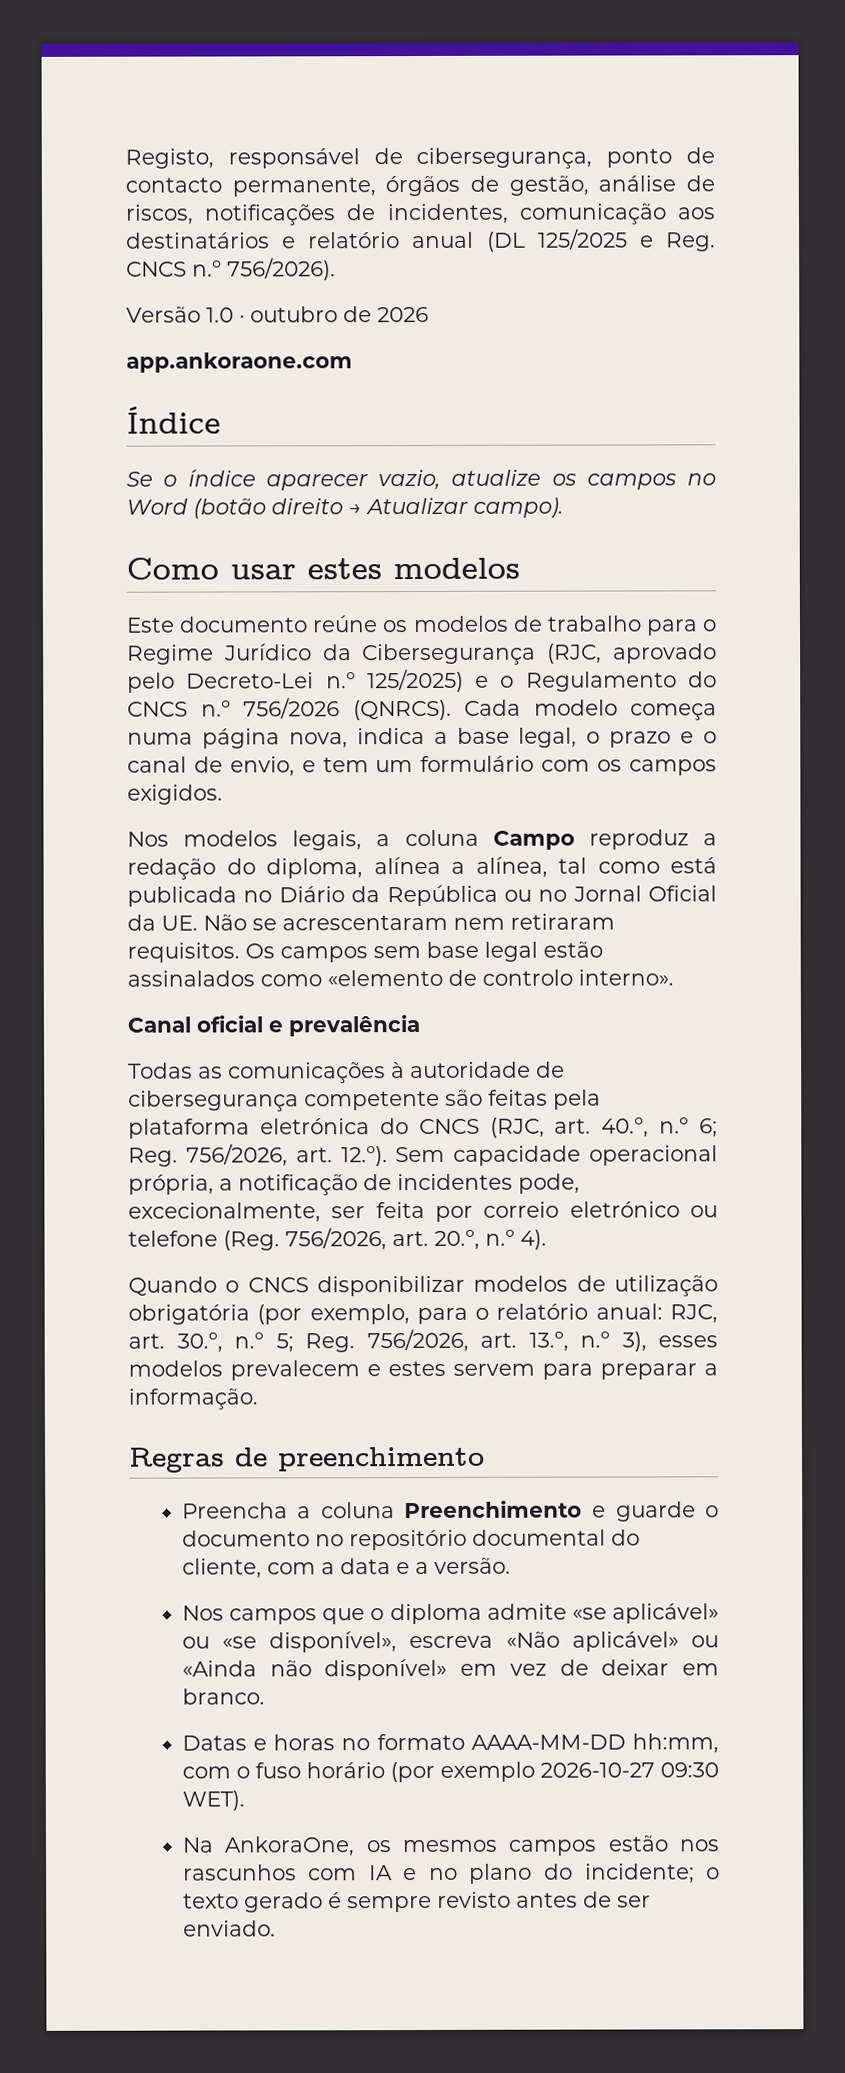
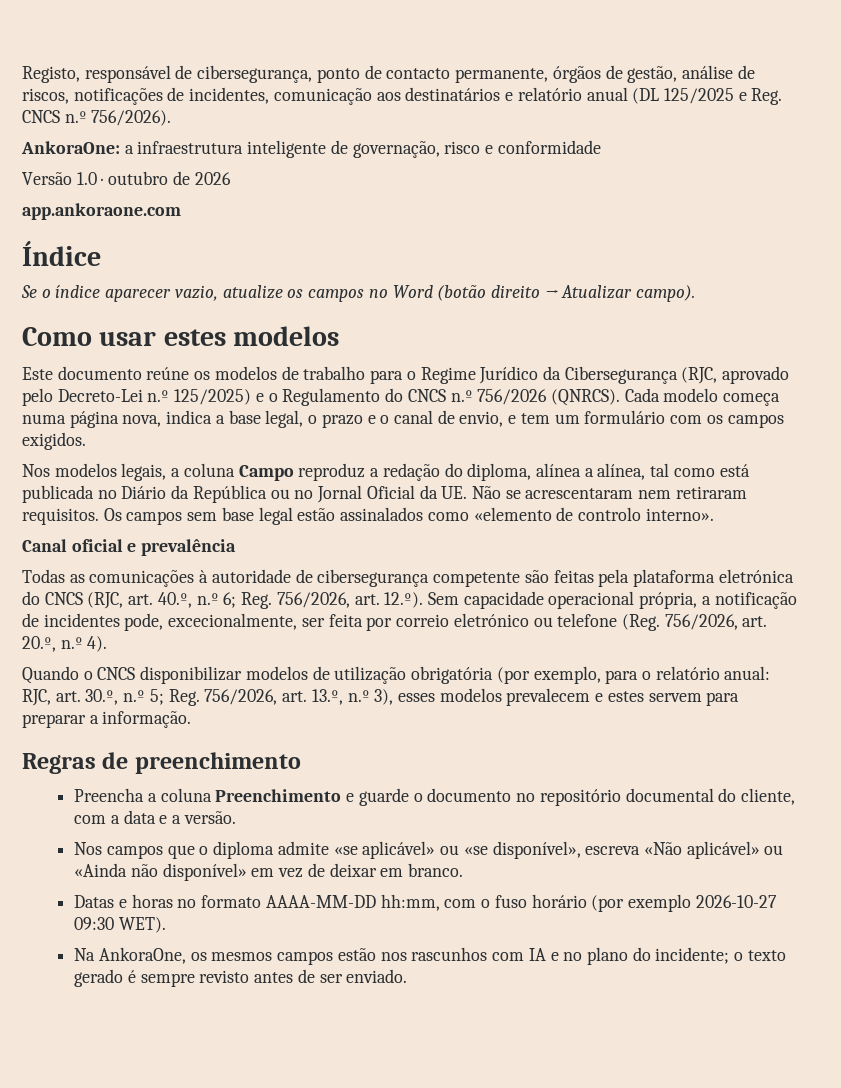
+ AnkoraOne: a infraestrutura inteligente de governação, risco e conformidade

